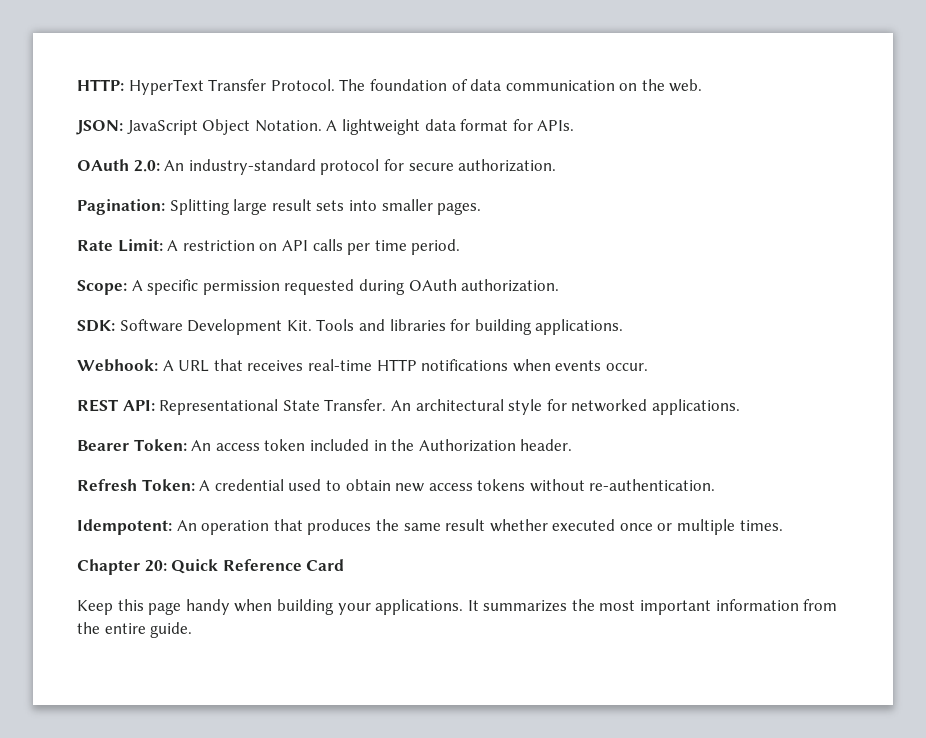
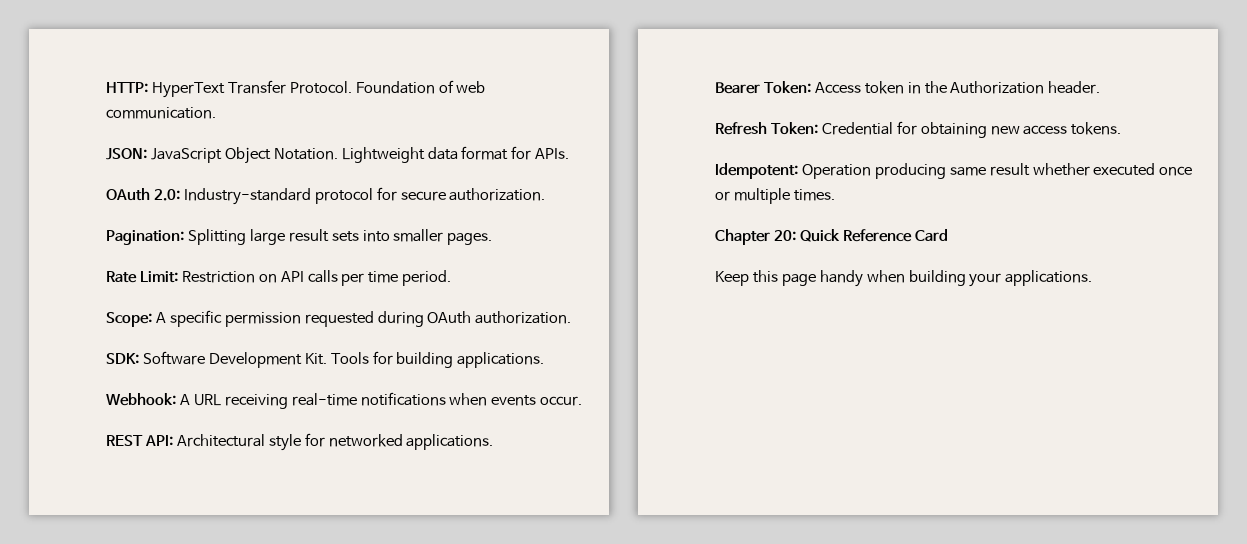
- The foundation of data communication on the web.
+ Foundation of web communication.
- A lightweight data format for APIs.
+ Lightweight data format for APIs.
- OAuth 2.0: An industry-standard protocol for secure authorization.
+ OAuth 2.0: Industry-standard protocol for secure authorization.
- Rate Limit: A restriction on API calls per time period.
+ Rate Limit: Restriction on API calls per time period.
- SDK: Software Development Kit. Tools and libraries for building applications.
+ SDK: Software Development Kit. Tools for building applications.
- Webhook: A URL that receives real-time HTTP notifications when events occur.
+ Webhook: A URL receiving real-time notifications when events occur.
- REST API: Representational State Transfer. An architectural style for networked applications.
+ REST API: Architectural style for networked applications.
- Bearer Token: An access token included in the Authorization header.
+ Bearer Token: Access token in the Authorization header.
- Refresh Token: A credential used to obtain new access tokens without re-authentication.
- Idempotent: An operation that produces the same result whether executed once or multiple times.
+ Refresh Token: Credential for obtaining new access tokens.
+ Idempotent: Operation producing same result whether executed once or multiple times.
- It summarizes the most important information from the entire guide.

